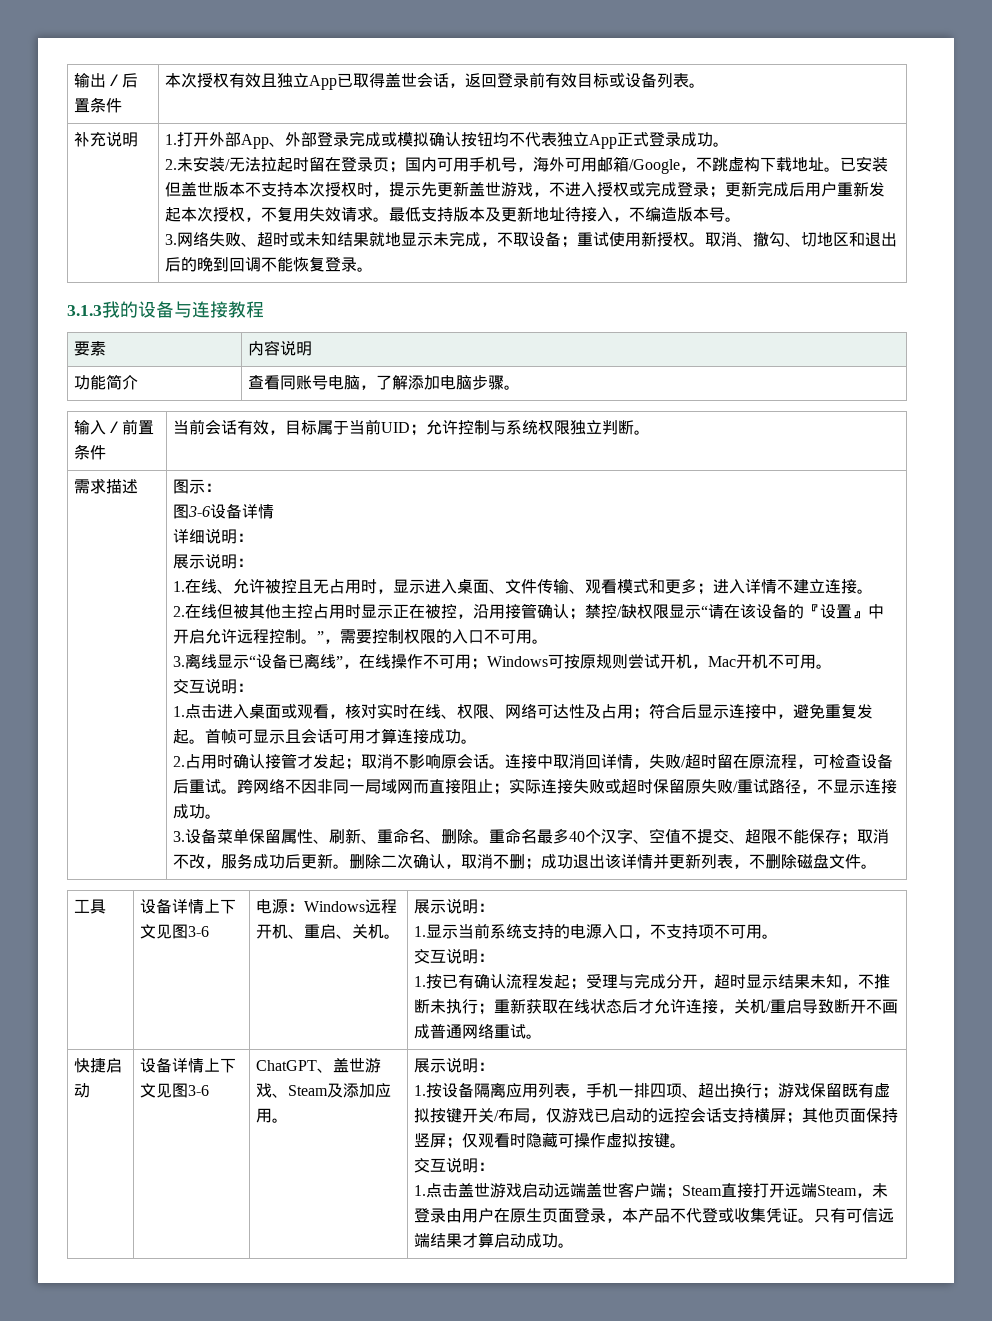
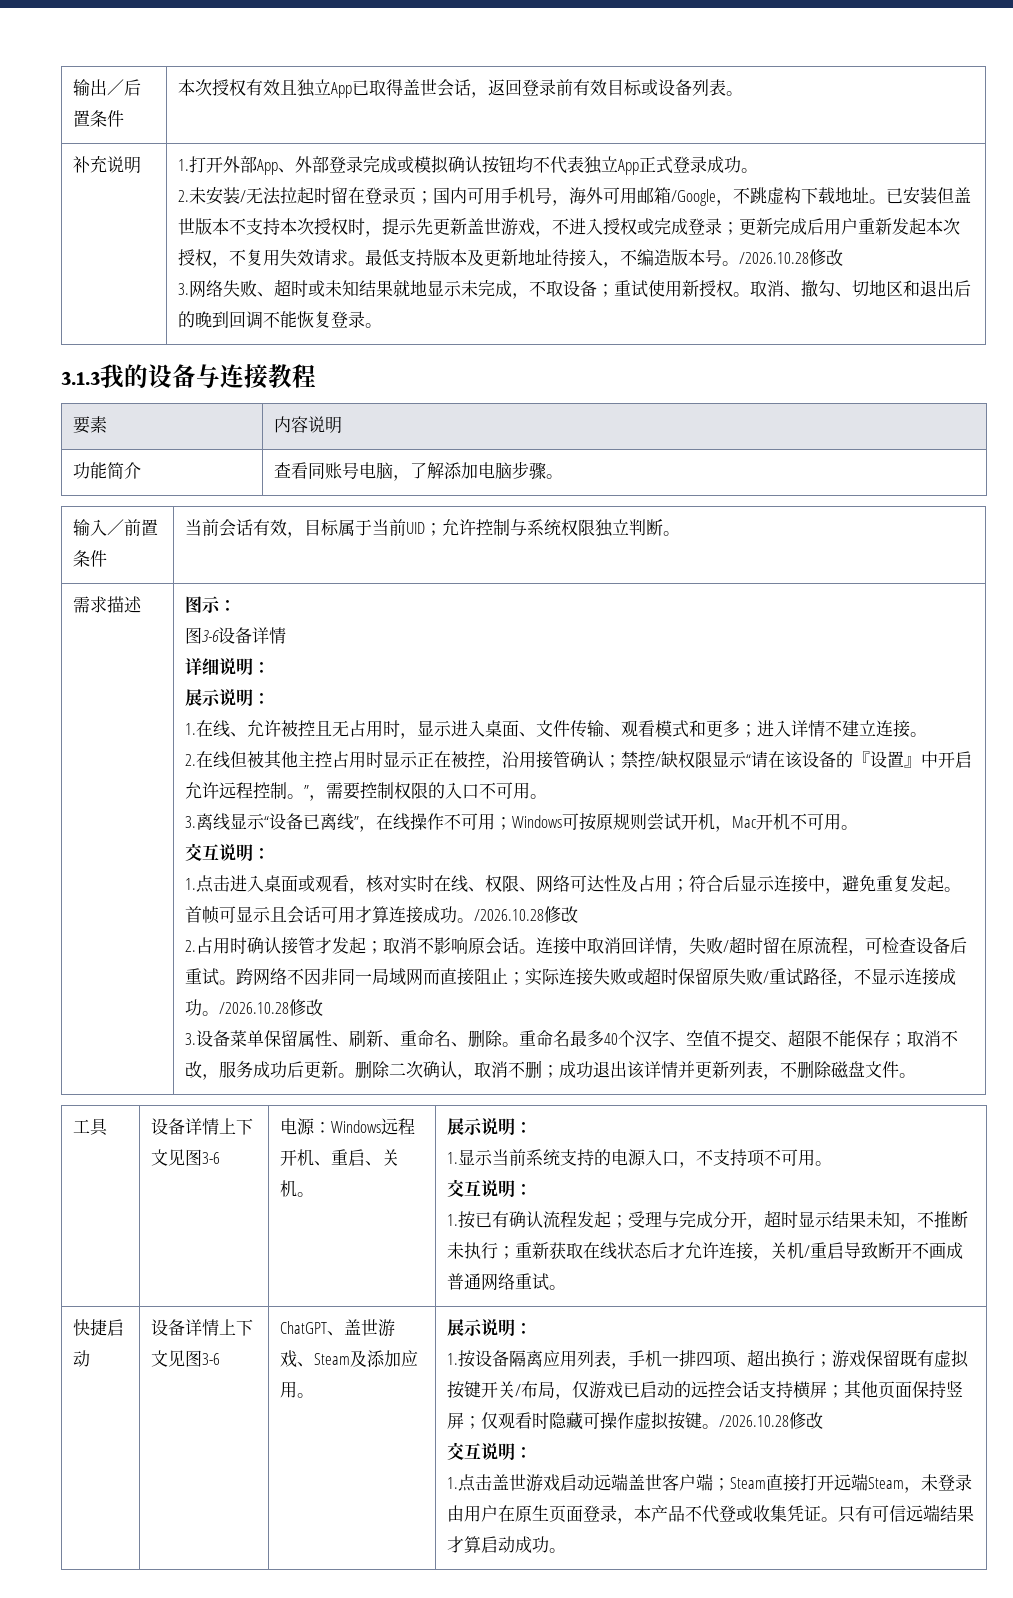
- 最低支持版本及更新地址待接入，不编造版本号。
+ 最低支持版本及更新地址待接入，不编造版本号。/2026.10.28修改
- 首帧可显示且会话可用才算连接成功。
+ 首帧可显示且会话可用才算连接成功。/2026.10.28修改
- 跨网络不因非同一局域网而直接阻止；实际连接失败或超时保留原失败/重试路径，不显示连接成功。
+ 跨网络不因非同一局域网而直接阻止；实际连接失败或超时保留原失败/重试路径，不显示连接成功。/2026.10.28修改
- 1.按设备隔离应用列表，手机一排四项、超出换行；游戏保留既有虚拟按键开关/布局，仅游戏已启动的远控会话支持横屏；其他页面保持竖屏；仅观看时隐藏可操作虚拟按键。
+ 1.按设备隔离应用列表，手机一排四项、超出换行；游戏保留既有虚拟按键开关/布局，仅游戏已启动的远控会话支持横屏；其他页面保持竖屏；仅观看时隐藏可操作虚拟按键。/2026.10.28修改

